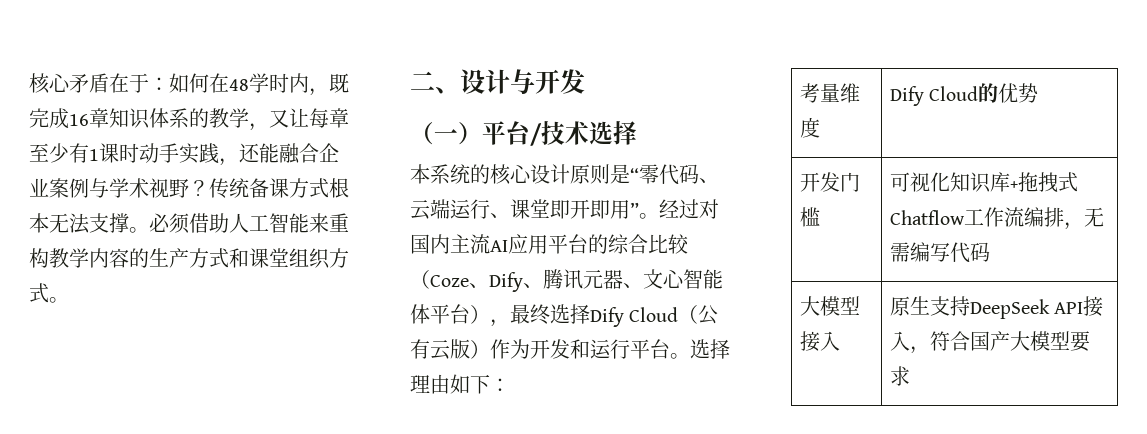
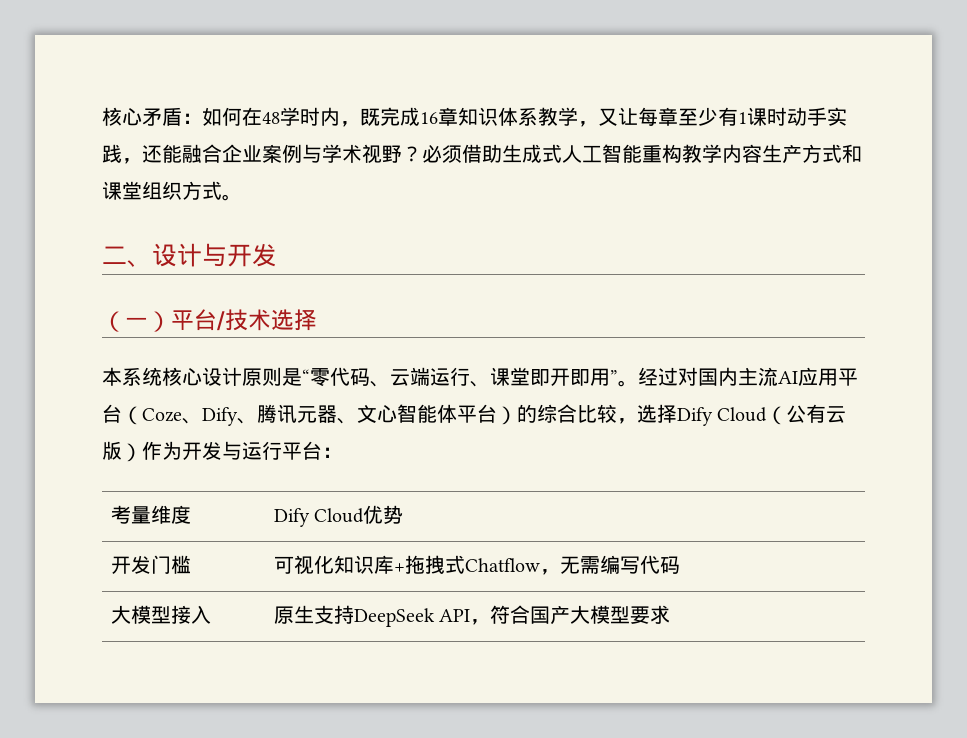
- 核心矛盾在于：如何在48学时内，既完成16章知识体系的教学，又让每章至少有1课时动手实践，还能融合企业案例与学术视野？
+ 核心矛盾：如何在48学时内，既完成16章知识体系教学，又让每章至少有1课时动手实践，还能融合企业案例与学术视野？
- 传统备课方式根本无法支撑。
- 必须借助人工智能来重构教学内容的生产方式和课堂组织方式。
+ 必须借助生成式人工智能重构教学内容生产方式和课堂组织方式。
- 本系统的核心设计原则是“零代码、云端运行、课堂即开即用”。
+ 本系统核心设计原则是“零代码、云端运行、课堂即开即用”。
- 经过对国内主流AI应用平台的综合比较（Coze、Dify、腾讯元器、文心智能体平台），最终选择Dify Cloud（公有云版）作为开发和运行平台。选择理由如下：
+ 经过对国内主流AI应用平台（Coze、Dify、腾讯元器、文心智能体平台）的综合比较，选择Dify Cloud（公有云版）作为开发与运行平台：
- 考量维度 | Dify Cloud的优势
+ 考量维度 | Dify Cloud优势
- 开发门槛 | 可视化知识库+拖拽式Chatflow工作流编排，无需编写代码
+ 开发门槛 | 可视化知识库+拖拽式Chatflow，无需编写代码
- 大模型接入 | 原生支持DeepSeek API接入，符合国产大模型要求
+ 大模型接入 | 原生支持DeepSeek API，符合国产大模型要求

